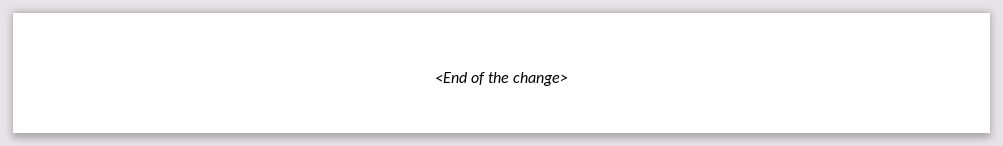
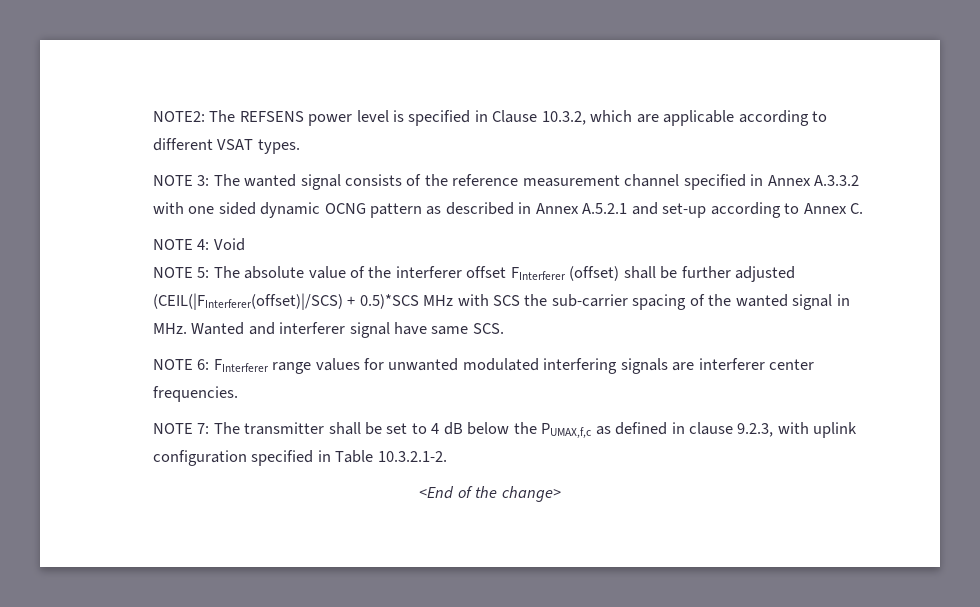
+ NOTE2: The REFSENS power level is specified in Clause 10.3.2, which are applicable according to different VSAT types.
+ NOTE 3: The wanted signal consists of the reference measurement channel specified in Annex A.3.3.2 with one sided dynamic OCNG pattern as described in Annex A.5.2.1 and set-up according to Annex C.
+ NOTE 4: Void
+ NOTE 5: The absolute value of the interferer offset FInterferer (offset) shall be further adjusted (CEIL(|FInterferer(offset)|/SCS) + 0.5)*SCS MHz with SCS the sub-carrier spacing of the wanted signal in MHz. Wanted and interferer signal have same SCS.
+ NOTE 6: FInterferer range values for unwanted modulated interfering signals are interferer center frequencies.
+ NOTE 7: The transmitter shall be set to 4 dB below the PUMAX,f,c as defined in clause 9.2.3, with uplink configuration specified in Table 10.3.2.1-2.

